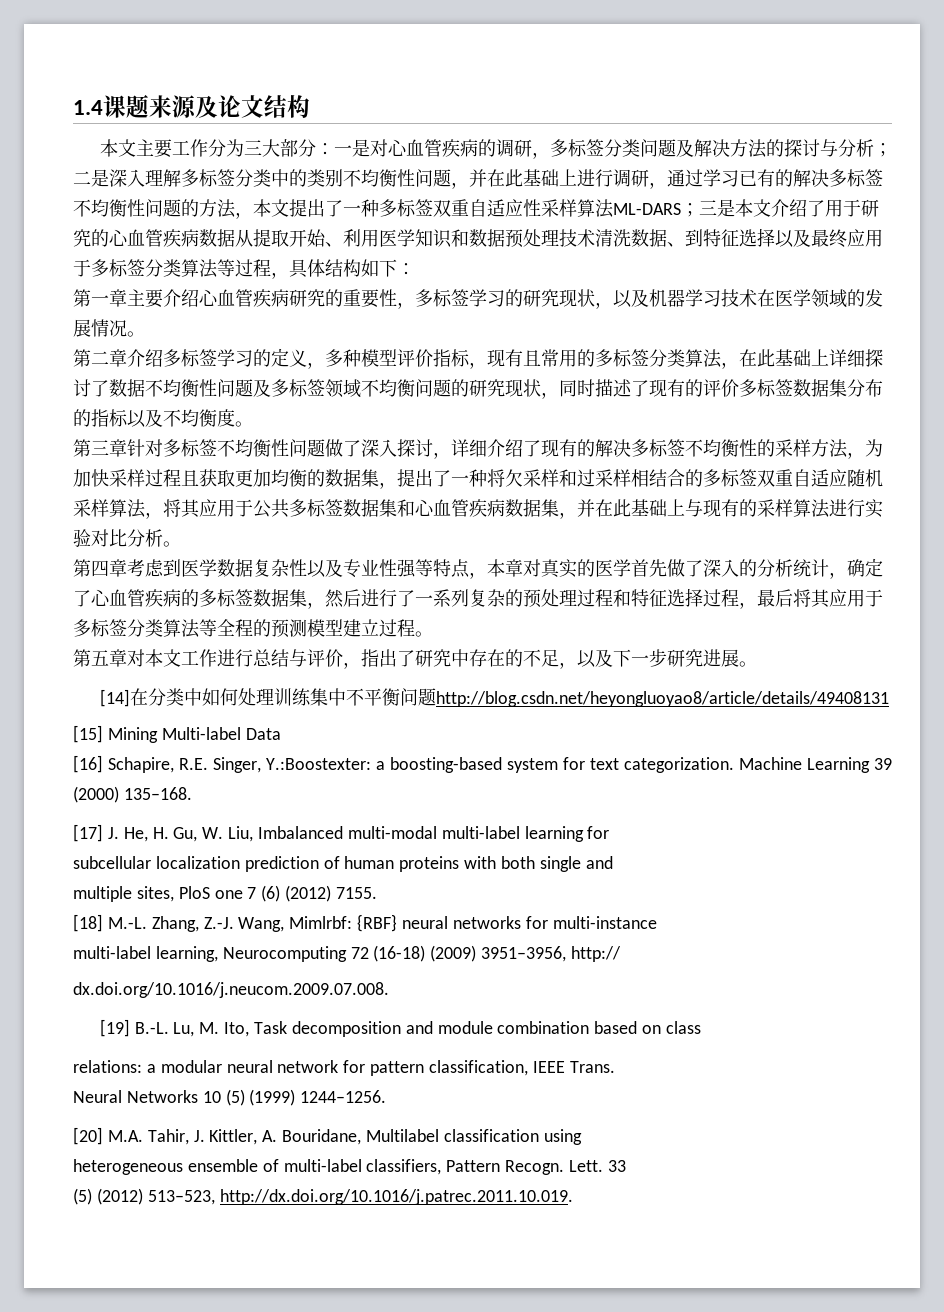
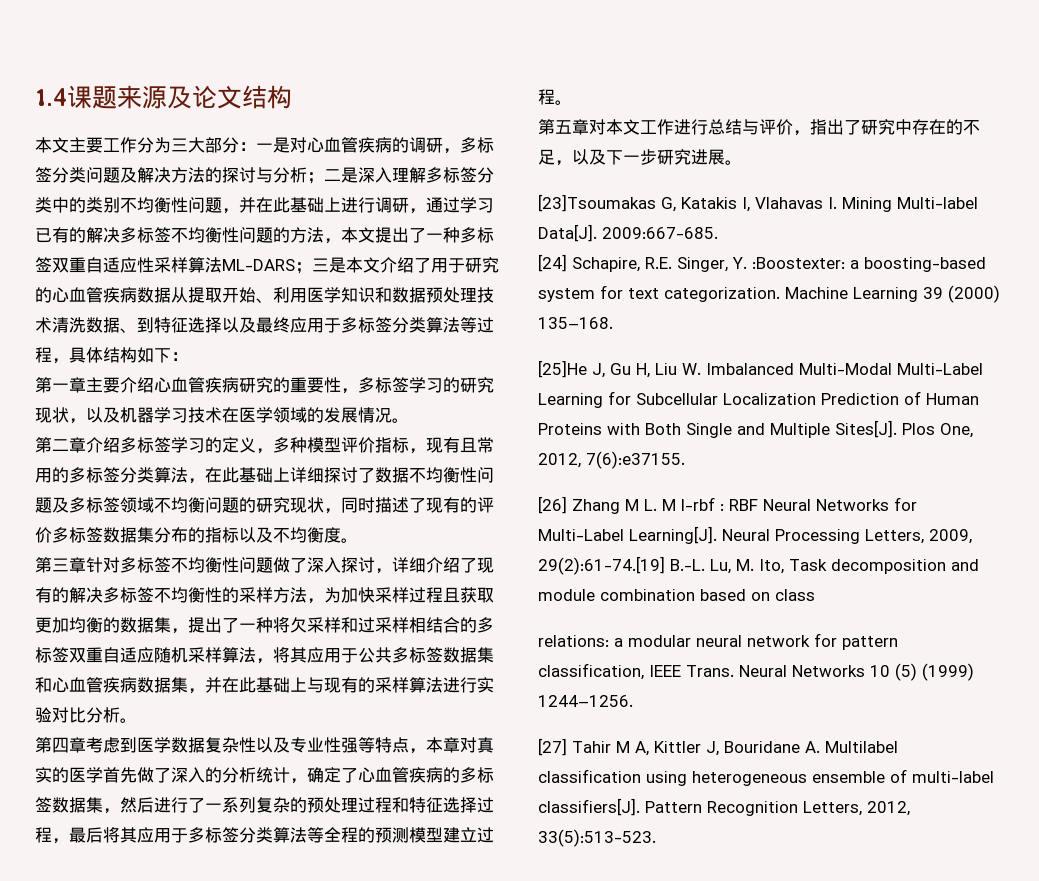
- [14]在分类中如何处理训练集中不平衡问题http://blog.csdn.net/heyongluoyao8/article/details/49408131
- [15] Mining Multi-label Data
- [16] Schapire, R.E. Singer, Y.:Boostexter: a boosting-based system for text categorization.
+ [23]Tsoumakas G, Katakis I, Vlahavas I. Mining Multi-label Data[J]. 2009:667-685.
+ [24] Schapire, R.E. Singer, Y. :Boostexter: a boosting-based system for text categorization.
- [17] J. He, H. Gu, W. Liu, Imbalanced multi-modal multi-label learning for
- subcellular localization prediction of human proteins with both single and
- multiple sites, PloS one 7 (6) (2012) 7155.
- [18] M.-L. Zhang, Z.-J. Wang, Mimlrbf: {RBF} neural networks for multi-instance
- multi-label learning, Neurocomputing 72 (16-18) (2009) 3951–3956, http://
- dx.doi.org/10.1016/j.neucom.2009.07.008.
- [19] B.-L. Lu, M. Ito, Task decomposition and module combination based on class
+ [25]He J, Gu H, Liu W. Imbalanced Multi-Modal Multi-Label Learning for Subcellular Localization Prediction of Human Proteins with Both Single and Multiple Sites[J]. Plos One, 2012, 7(6):e37155.
+ [26] Zhang M L. M l-rbf : RBF Neural Networks for Multi-Label Learning[J]. Neural Processing Letters, 2009, 29(2):61-74.[19] B.-L. Lu, M. Ito, Task decomposition and module combination based on class
- relations: a modular neural network for pattern classification, IEEE Trans.
- Neural Networks 10 (5) (1999) 1244–1256.
+ relations: a modular neural network for pattern classification, IEEE Trans. Neural Networks 10 (5) (1999) 1244–1256.
- [20] M.A. Tahir, J. Kittler, A. Bouridane, Multilabel classification using
- heterogeneous ensemble of multi-label classifiers, Pattern Recogn. Lett. 33
- (5) (2012) 513–523, http://dx.doi.org/10.1016/j.patrec.2011.10.019.
+ [27] Tahir M A, Kittler J, Bouridane A. Multilabel classification using heterogeneous ensemble of multi-label classifiers[J]. Pattern Recognition Letters, 2012, 33(5):513-523.

